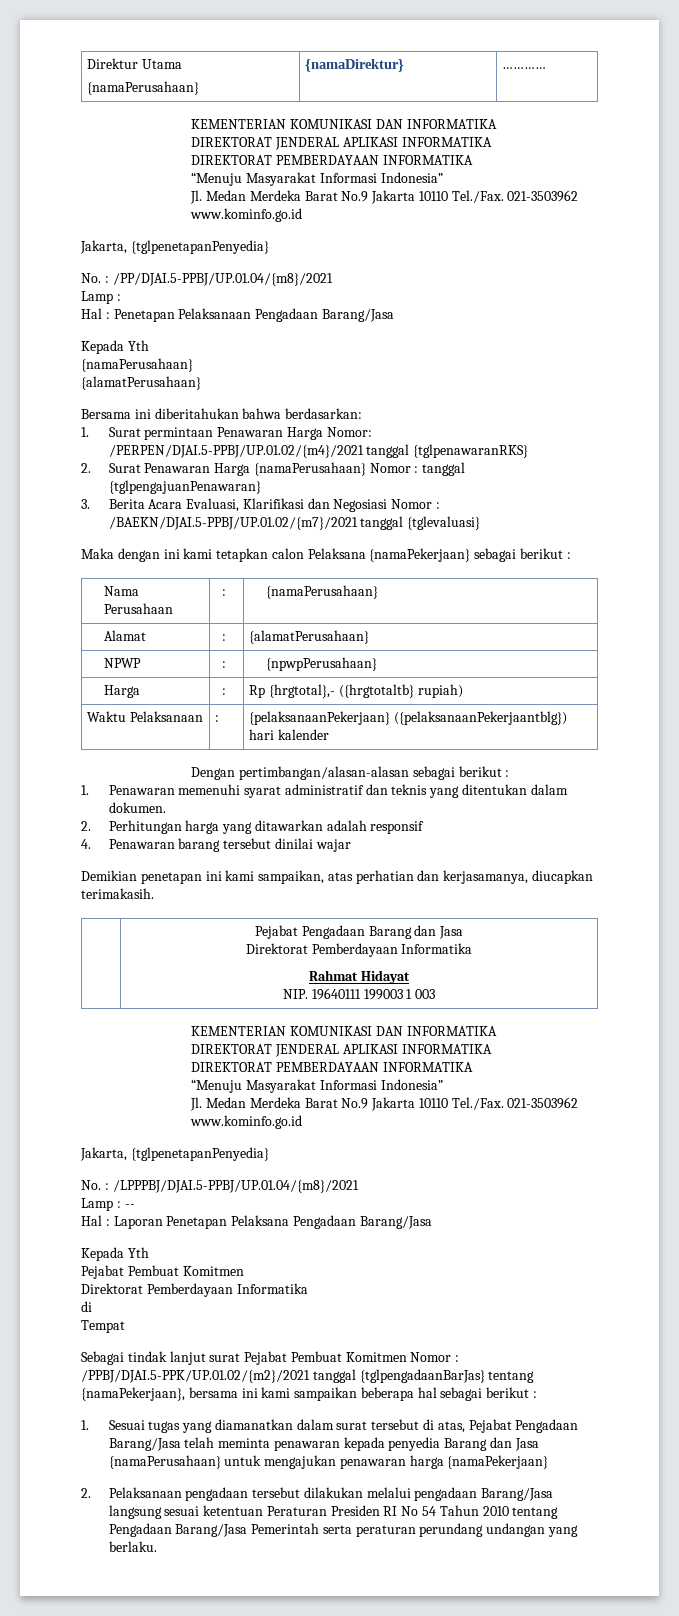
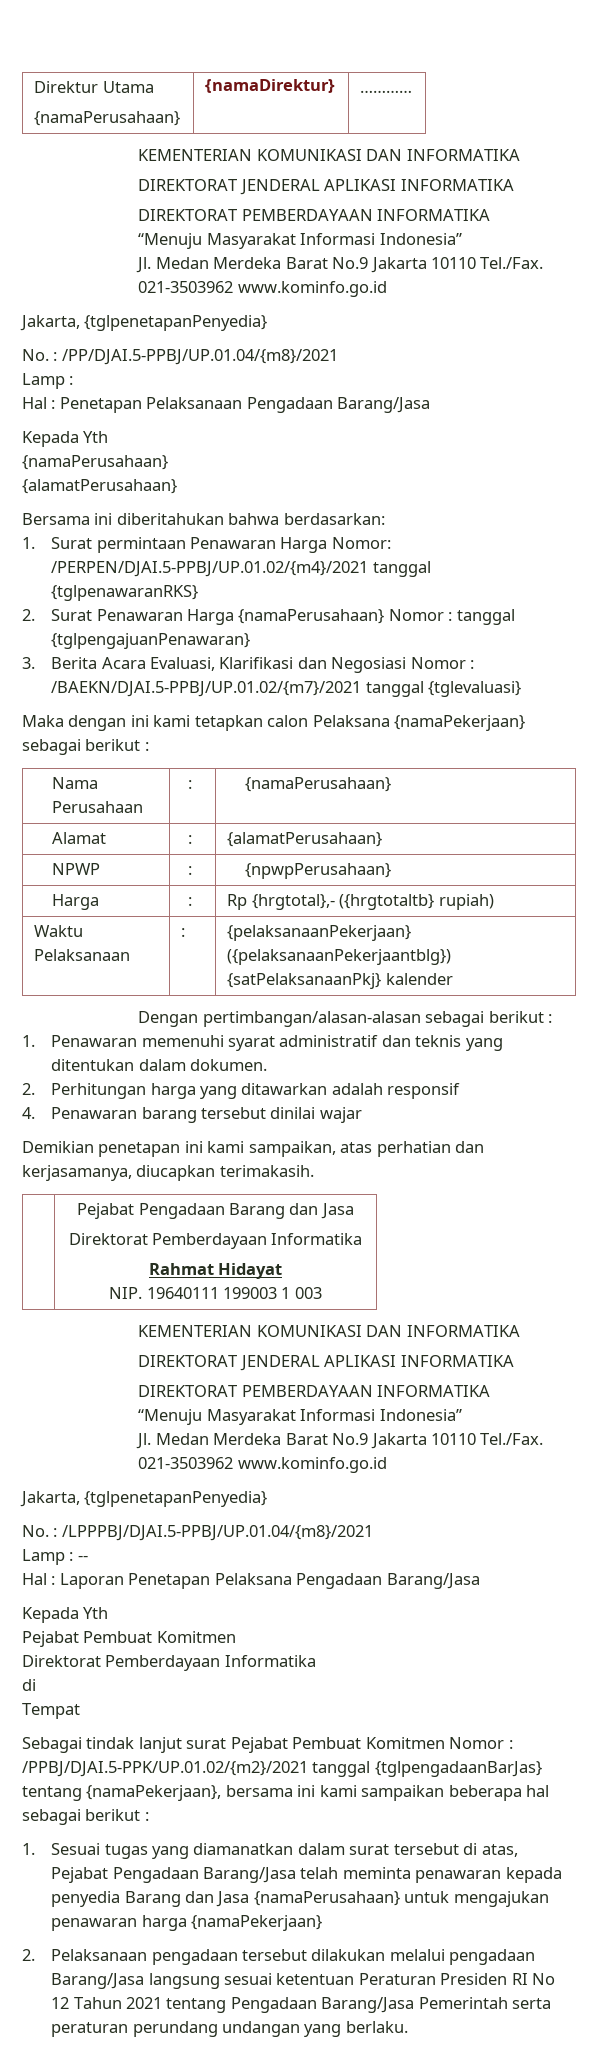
- Waktu Pelaksanaan | : | {pelaksanaanPekerjaan} ({pelaksanaanPekerjaantblg}) hari kalender
+ Waktu Pelaksanaan | : | {pelaksanaanPekerjaan} ({pelaksanaanPekerjaantblg}) {satPelaksanaanPkj} kalender
- 2. Pelaksanaan pengadaan tersebut dilakukan melalui pengadaan Barang/Jasa langsung sesuai ketentuan Peraturan Presiden RI No 54 Tahun 2010 tentang Pengadaan Barang/Jasa Pemerintah serta peraturan perundang undangan yang berlaku.
+ 2. Pelaksanaan pengadaan tersebut dilakukan melalui pengadaan Barang/Jasa langsung sesuai ketentuan Peraturan Presiden RI No 12 Tahun 2021 tentang Pengadaan Barang/Jasa Pemerintah serta peraturan perundang undangan yang berlaku.

